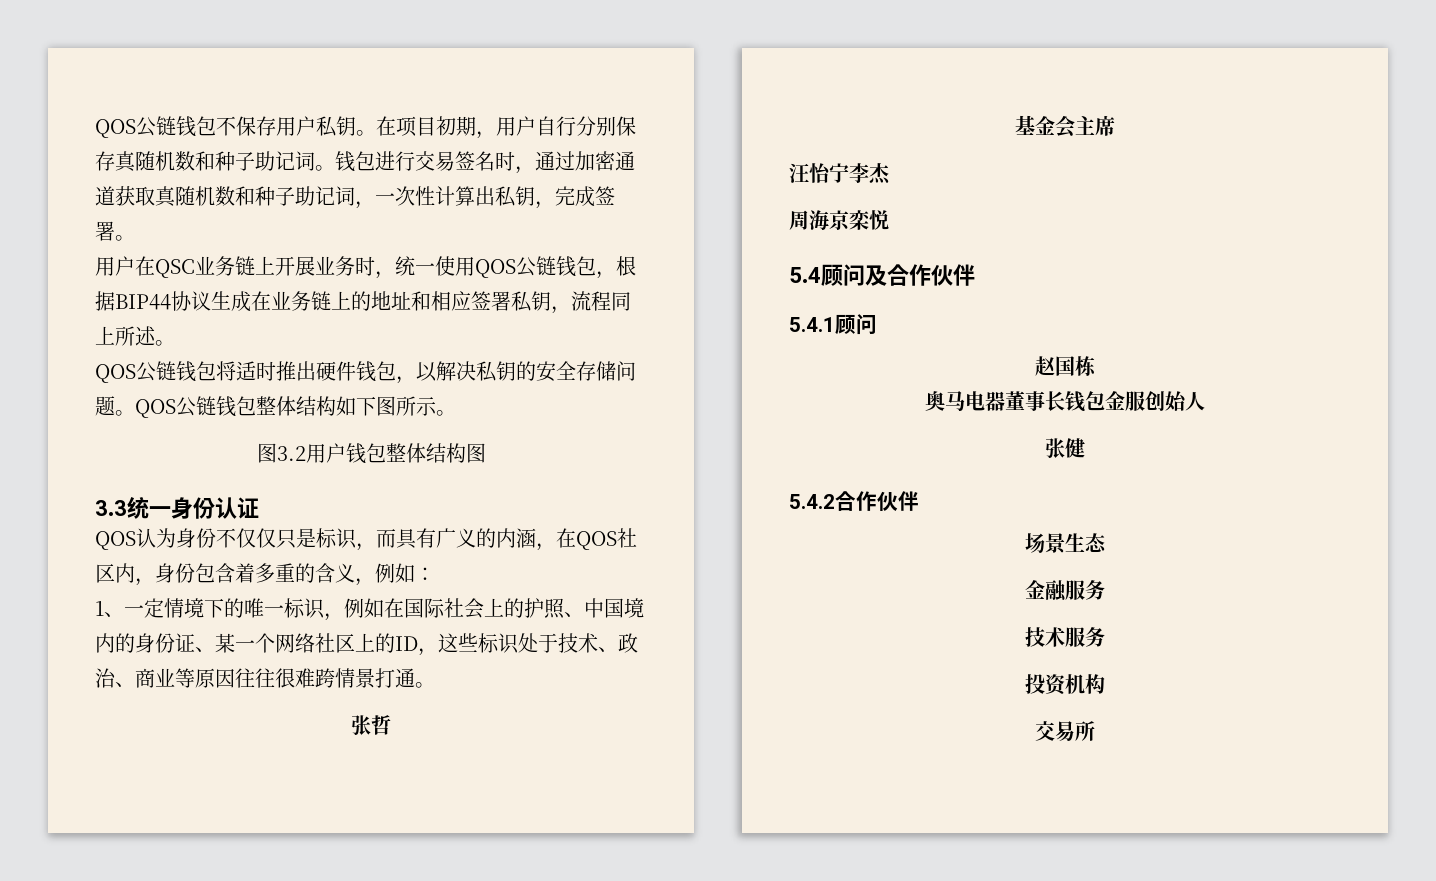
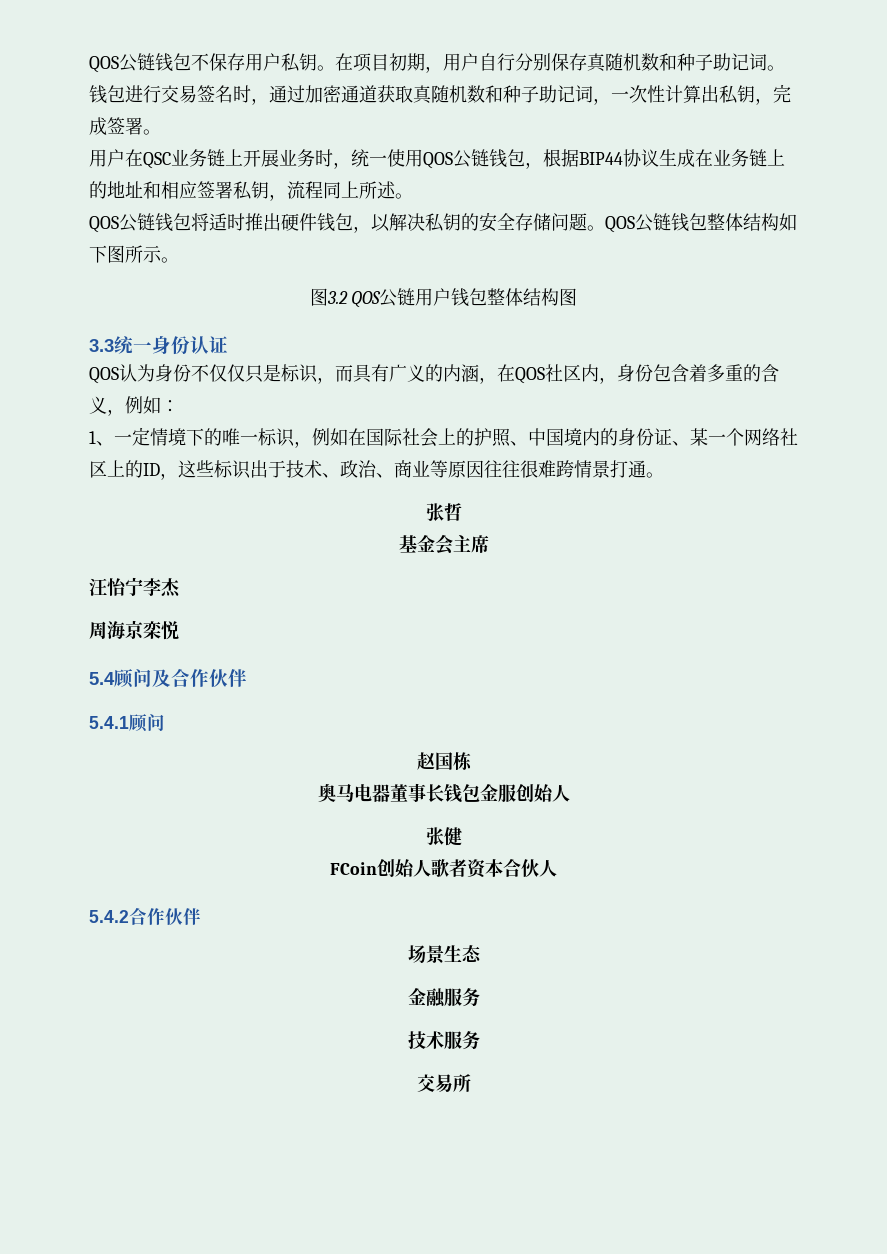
- 图3.2用户钱包整体结构图
+ 图3.2 QOS公链用户钱包整体结构图
- 1、一定情境下的唯一标识，例如在国际社会上的护照、中国境内的身份证、某一个网络社区上的ID，这些标识处于技术、政治、商业等原因往往很难跨情景打通。
+ 1、一定情境下的唯一标识，例如在国际社会上的护照、中国境内的身份证、某一个网络社区上的ID，这些标识出于技术、政治、商业等原因往往很难跨情景打通。
+ FCoin创始人歌者资本合伙人
- 投资机构

